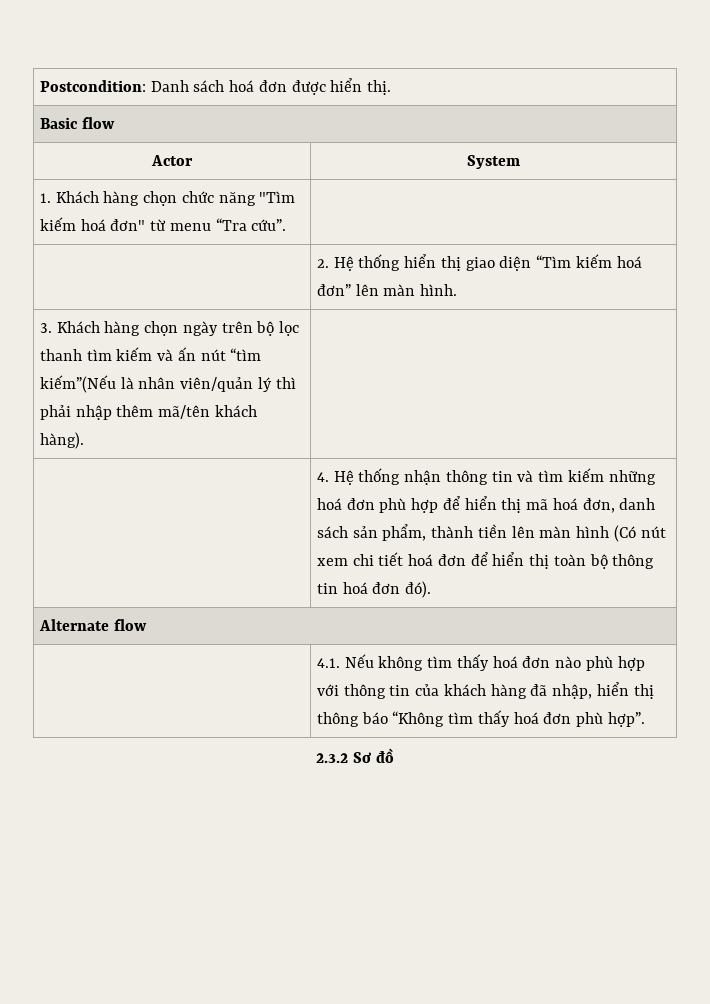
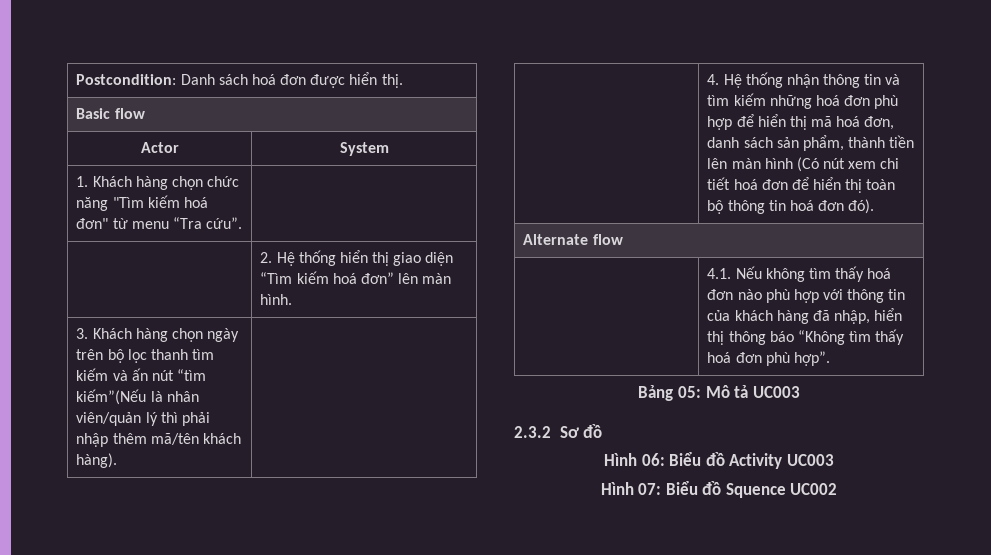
+ Bảng 05: Mô tả UC003
  2.3.2 Sơ đồ
+ Hình 06: Biểu đồ Activity UC003
+ Hình 07: Biểu đồ Squence UC002

